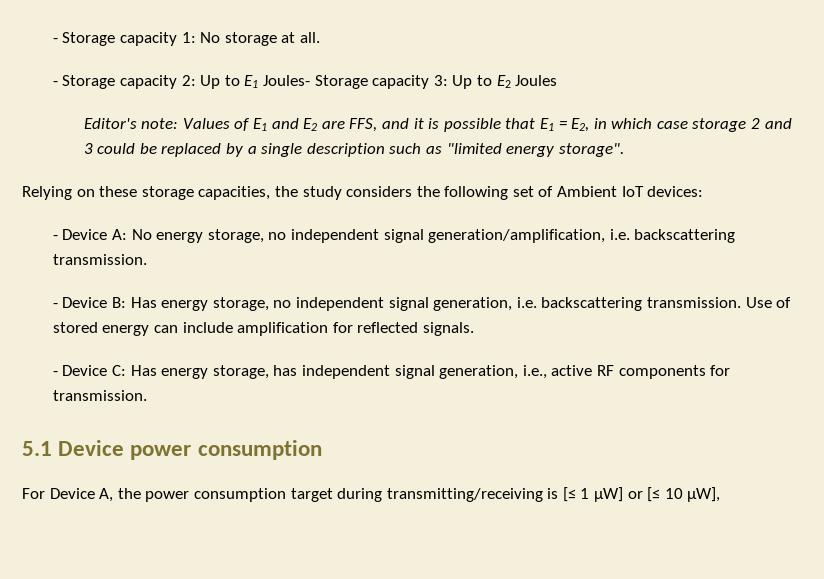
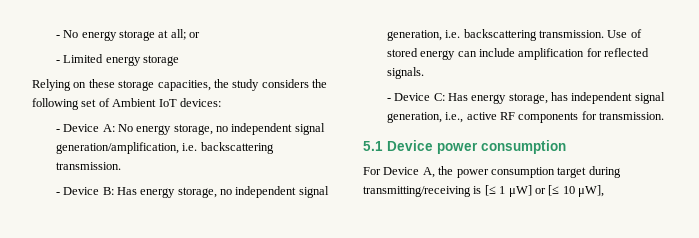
- - Storage capacity 1: No storage at all.
- - Storage capacity 2: Up to E1 Joules- Storage capacity 3: Up to E2 Joules
- Editor's note: Values of E1 and E2 are FFS, and it is possible that E1 = E2, in which case storage 2 and 3 could be replaced by a single description such as "limited energy storage".
+ - No energy storage at all; or
+ - Limited energy storage

